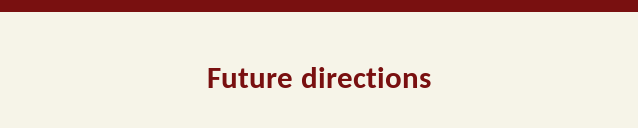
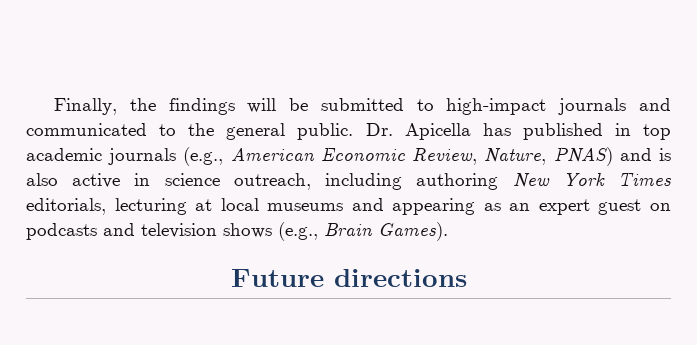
+ Finally, the findings will be submitted to high-impact journals and communicated to the general public. Dr. Apicella has published in top academic journals (e.g., American Economic Review, Nature, PNAS) and is also active in science outreach, including authoring New York Times editorials, lecturing at local museums and appearing as an expert guest on podcasts and television shows (e.g., Brain Games).

